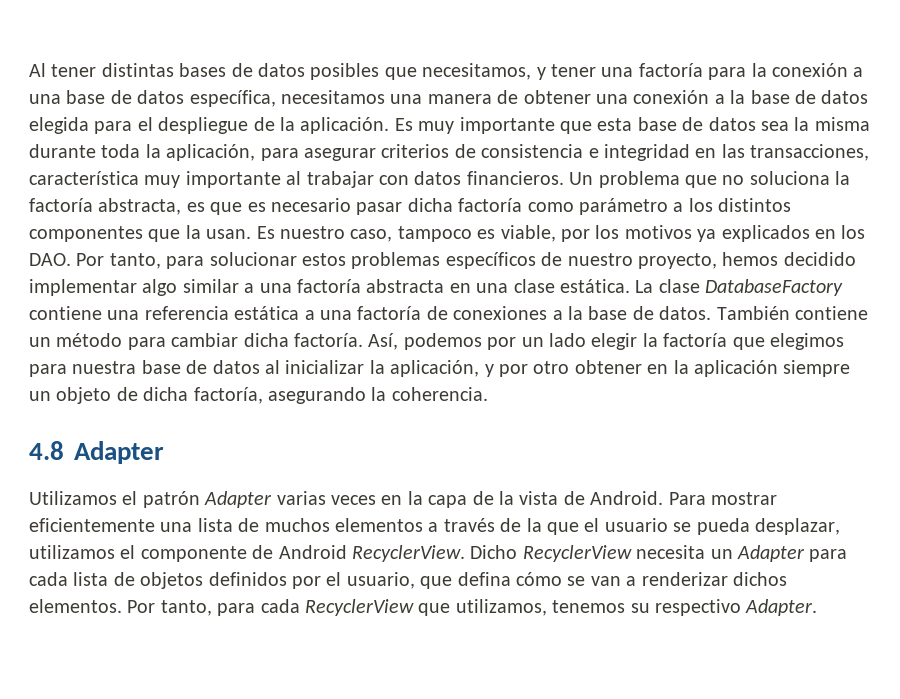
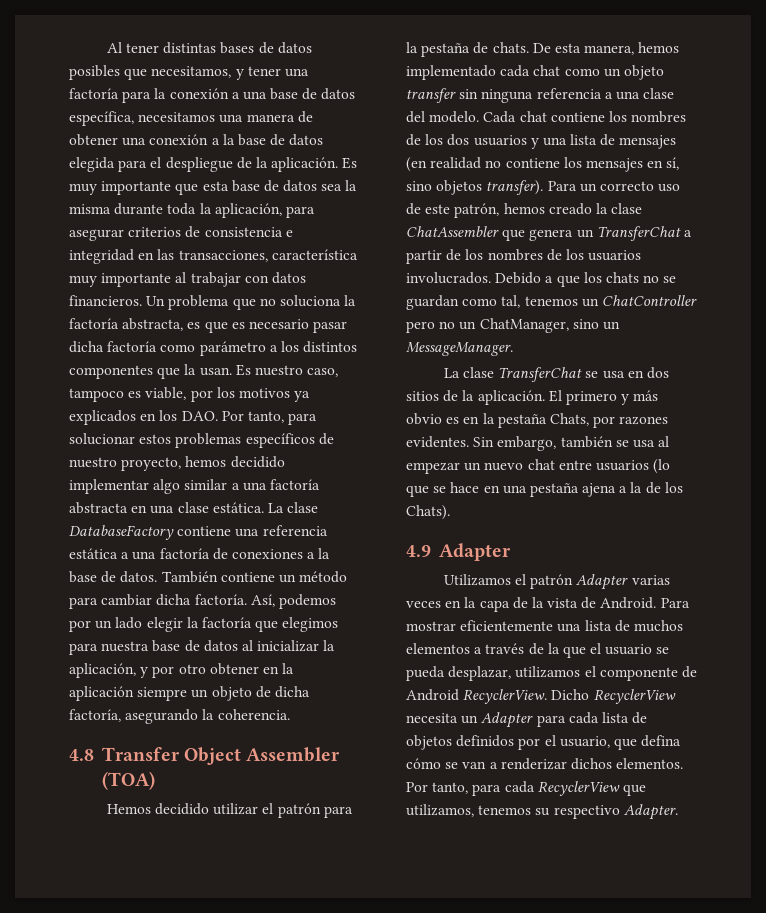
- 4.8 Adapter
+ 4.8 Transfer Object Assembler (TOA)
+ Hemos decidido utilizar el patrón para la pestaña de chats. De esta manera, hemos implementado cada chat como un objeto transfer sin ninguna referencia a una clase del modelo. Cada chat contiene los nombres de los dos usuarios y una lista de mensajes (en realidad no contiene los mensajes en sí, sino objetos transfer). Para un correcto uso de este patrón, hemos creado la clase ChatAssembler que genera un TransferChat a partir de los nombres de los usuarios involucrados. Debido a que los chats no se guardan como tal, tenemos un ChatController pero no un ChatManager, sino un MessageManager.
+ La clase TransferChat se usa en dos sitios de la aplicación. El primero y más obvio es en la pestaña Chats, por razones evidentes. Sin embargo, también se usa al empezar un nuevo chat entre usuarios (lo que se hace en una pestaña ajena a la de los Chats).
+ 4.9 Adapter

